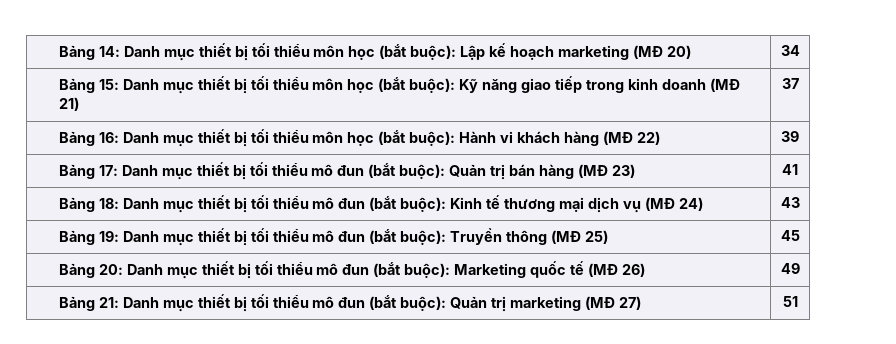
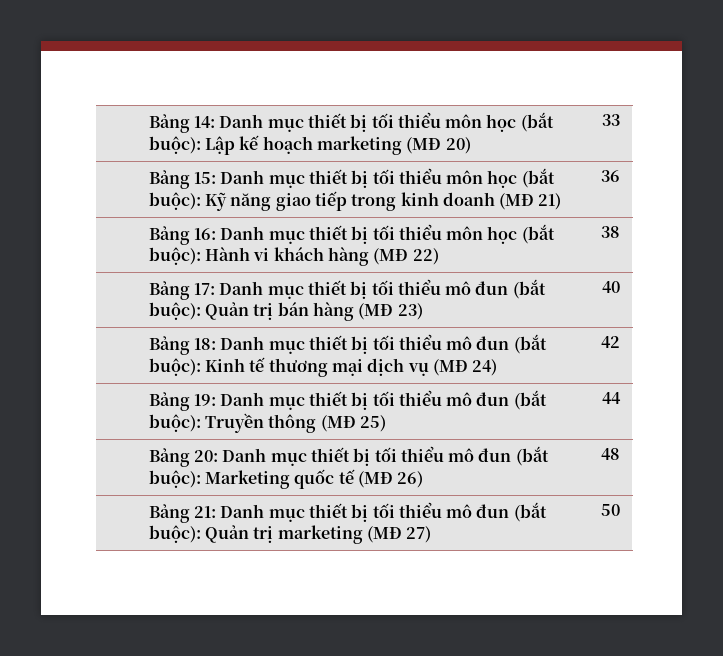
- Bảng 14: Danh mục thiết bị tối thiểu môn học (bắt buộc): Lập kế hoạch marketing (MĐ 20) | 34
+ Bảng 14: Danh mục thiết bị tối thiểu môn học (bắt buộc): Lập kế hoạch marketing (MĐ 20) | 33
- Bảng 15: Danh mục thiết bị tối thiểu môn học (bắt buộc): Kỹ năng giao tiếp trong kinh doanh (MĐ 21) | 37
+ Bảng 15: Danh mục thiết bị tối thiểu môn học (bắt buộc): Kỹ năng giao tiếp trong kinh doanh (MĐ 21) | 36
- Bảng 16: Danh mục thiết bị tối thiểu môn học (bắt buộc): Hành vi khách hàng (MĐ 22) | 39
+ Bảng 16: Danh mục thiết bị tối thiểu môn học (bắt buộc): Hành vi khách hàng (MĐ 22) | 38
- Bảng 17: Danh mục thiết bị tối thiểu mô đun (bắt buộc): Quản trị bán hàng (MĐ 23) | 41
+ Bảng 17: Danh mục thiết bị tối thiểu mô đun (bắt buộc): Quản trị bán hàng (MĐ 23) | 40
- Bảng 18: Danh mục thiết bị tối thiểu mô đun (bắt buộc): Kinh tế thương mại dịch vụ (MĐ 24) | 43
+ Bảng 18: Danh mục thiết bị tối thiểu mô đun (bắt buộc): Kinh tế thương mại dịch vụ (MĐ 24) | 42
- Bảng 19: Danh mục thiết bị tối thiểu mô đun (bắt buộc): Truyền thông (MĐ 25) | 45
+ Bảng 19: Danh mục thiết bị tối thiểu mô đun (bắt buộc): Truyền thông (MĐ 25) | 44
- Bảng 20: Danh mục thiết bị tối thiểu mô đun (bắt buộc): Marketing quốc tế (MĐ 26) | 49
+ Bảng 20: Danh mục thiết bị tối thiểu mô đun (bắt buộc): Marketing quốc tế (MĐ 26) | 48
- Bảng 21: Danh mục thiết bị tối thiểu mô đun (bắt buộc): Quản trị marketing (MĐ 27) | 51
+ Bảng 21: Danh mục thiết bị tối thiểu mô đun (bắt buộc): Quản trị marketing (MĐ 27) | 50

